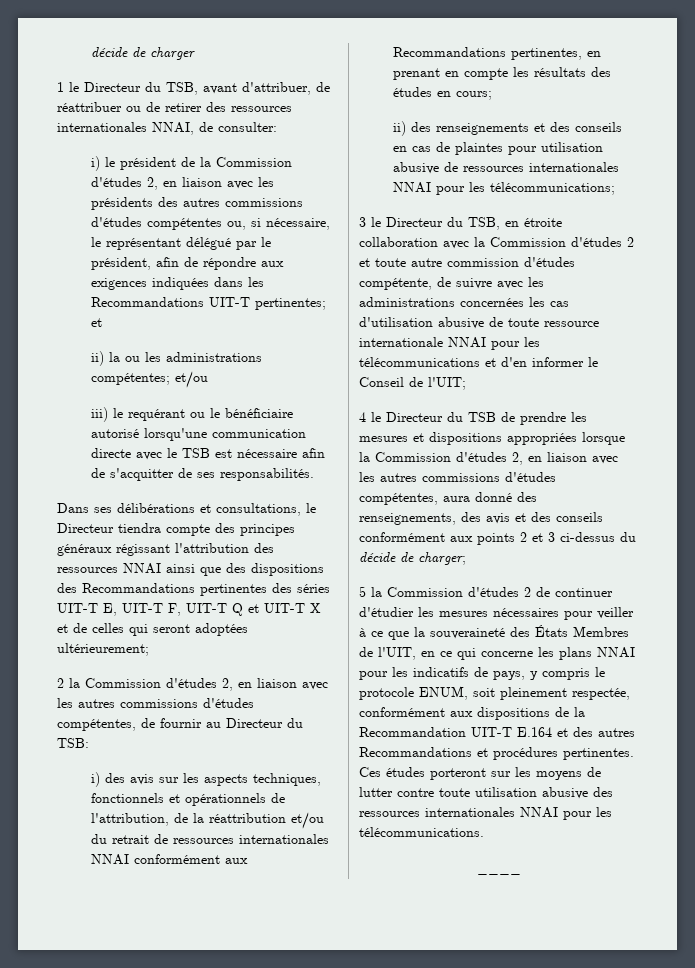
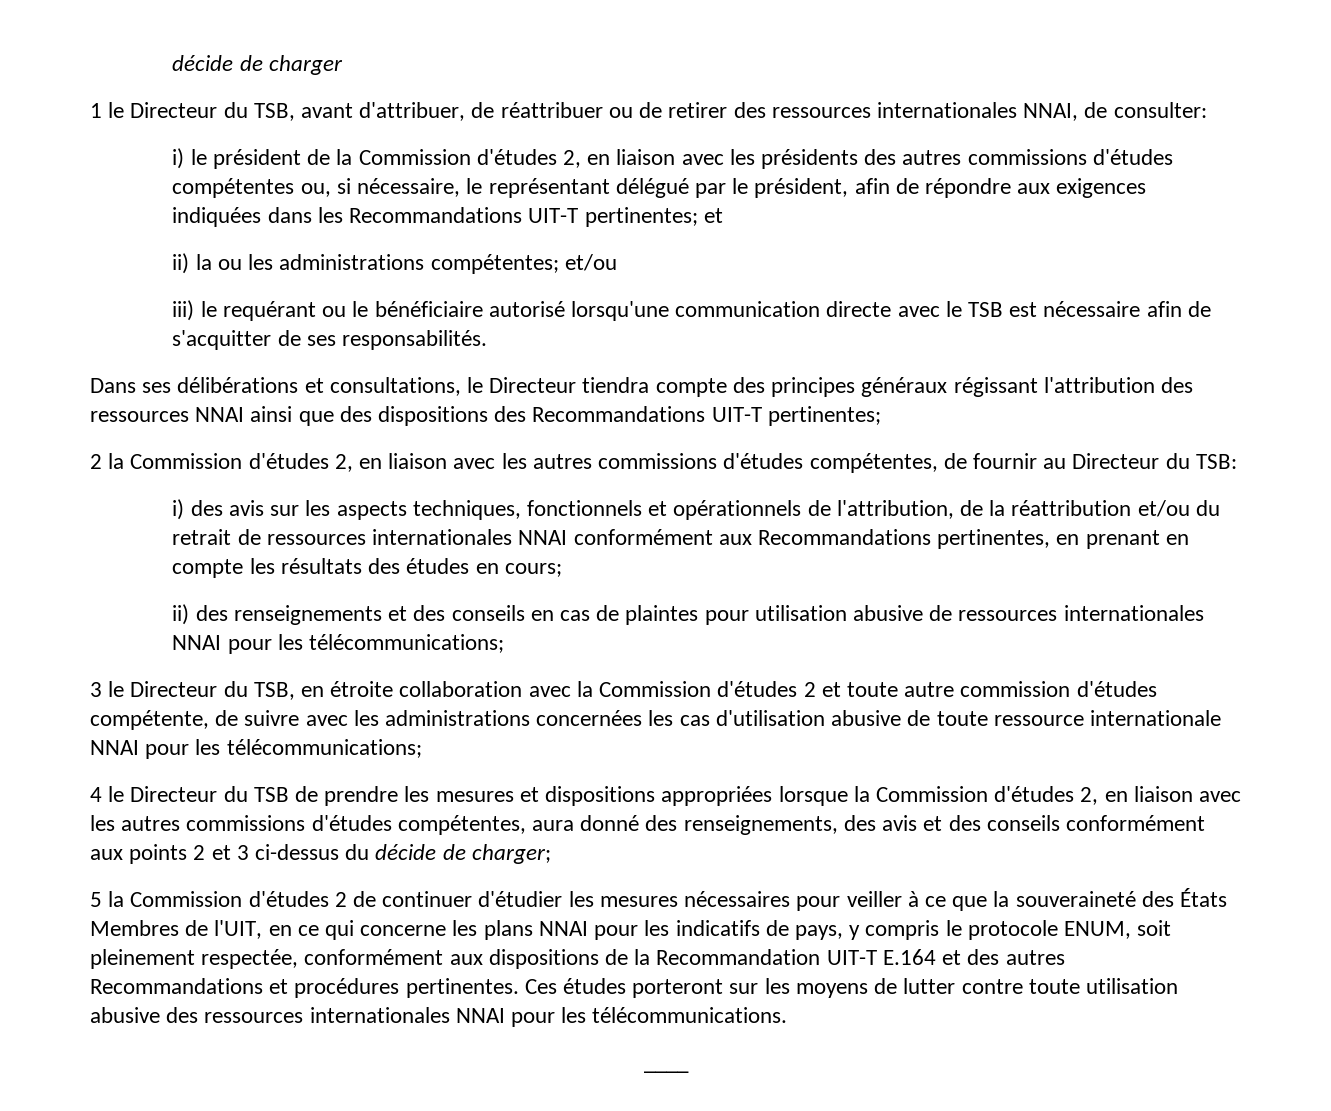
- Dans ses délibérations et consultations, le Directeur tiendra compte des principes généraux régissant l'attribution des ressources NNAI ainsi que des dispositions des Recommandations pertinentes des séries UIT-T E, UIT-T F, UIT-T Q et UIT-T X et de celles qui seront adoptées ultérieurement;
+ Dans ses délibérations et consultations, le Directeur tiendra compte des principes généraux régissant l'attribution des ressources NNAI ainsi que des dispositions des Recommandations UIT-T pertinentes;
- 3 le Directeur du TSB, en étroite collaboration avec la Commission d'études 2 et toute autre commission d'études compétente, de suivre avec les administrations concernées les cas d'utilisation abusive de toute ressource internationale NNAI pour les télécommunications et d'en informer le Conseil de l'UIT;
+ 3 le Directeur du TSB, en étroite collaboration avec la Commission d'études 2 et toute autre commission d'études compétente, de suivre avec les administrations concernées les cas d'utilisation abusive de toute ressource internationale NNAI pour les télécommunications;

